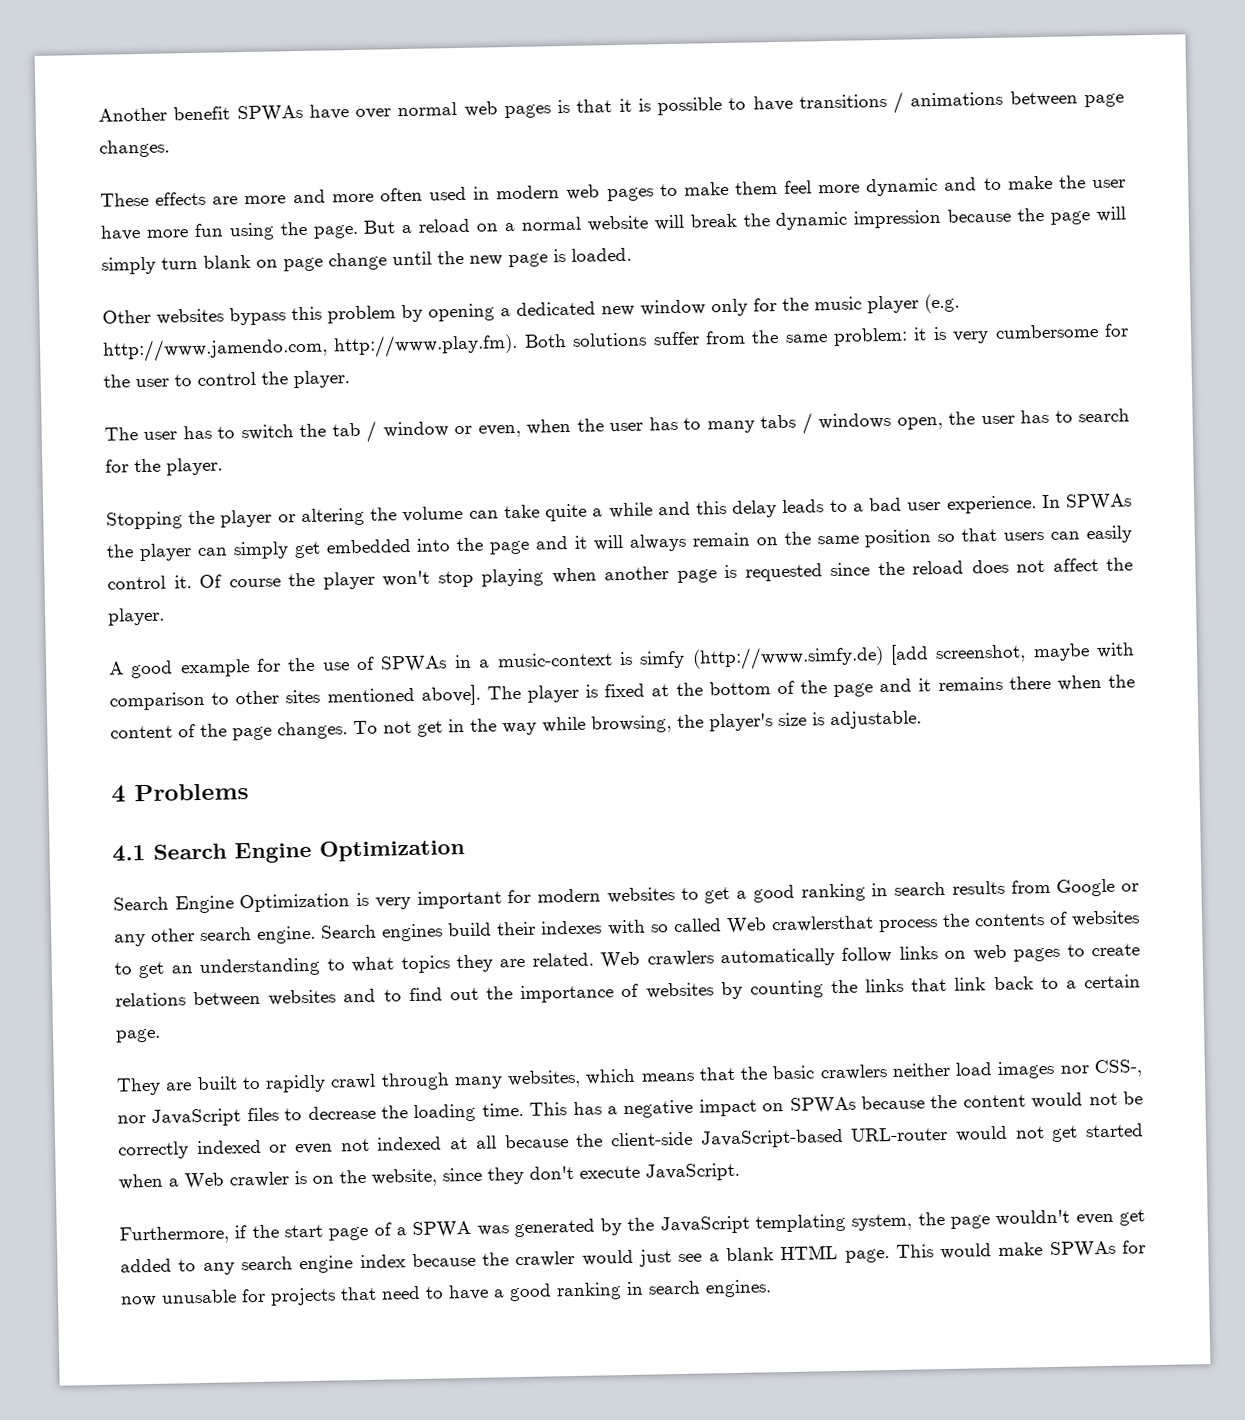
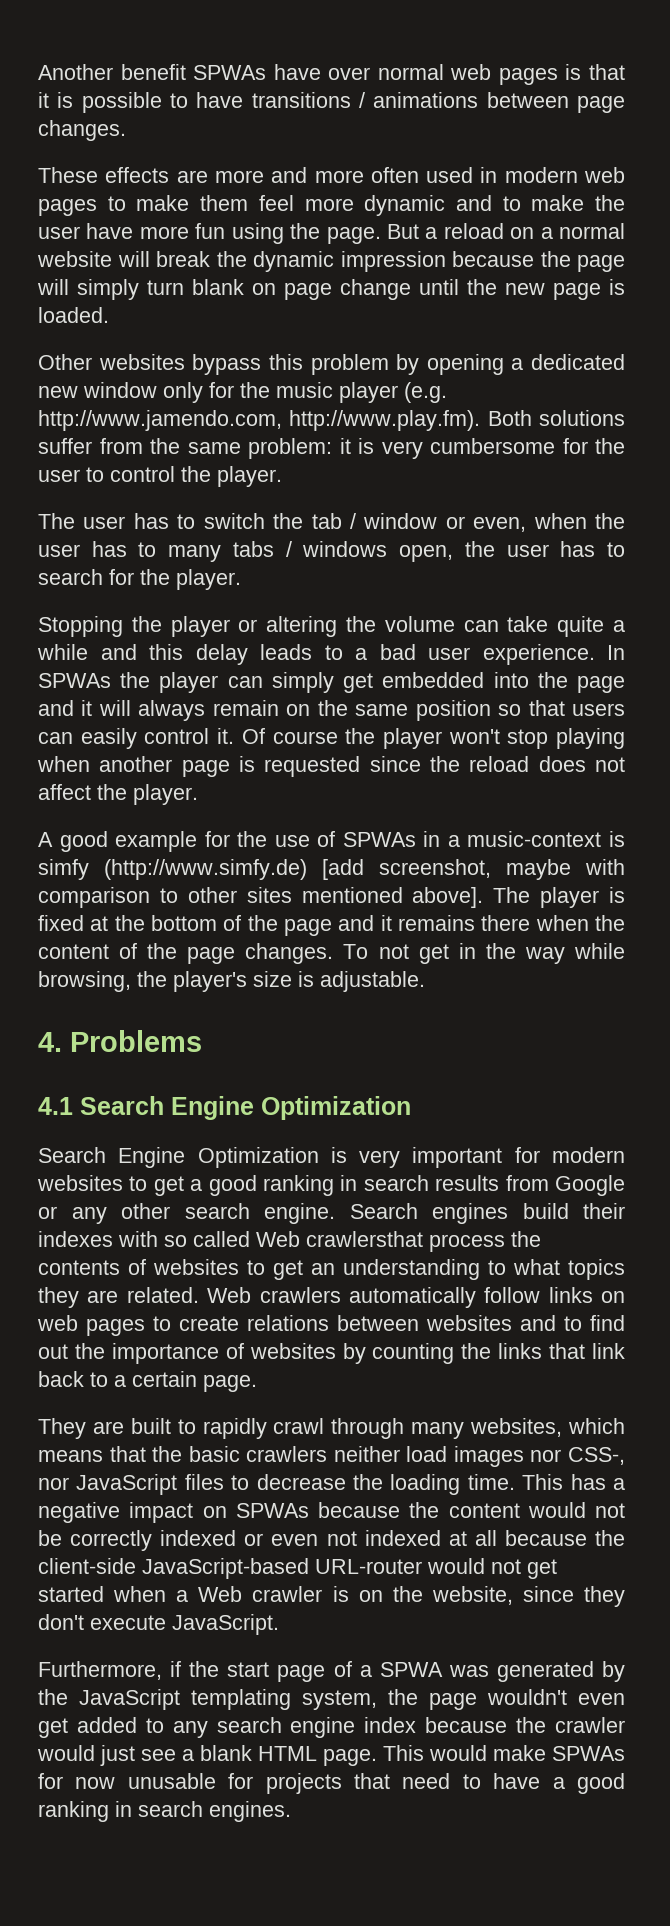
- 4 Problems
+ 4. Problems

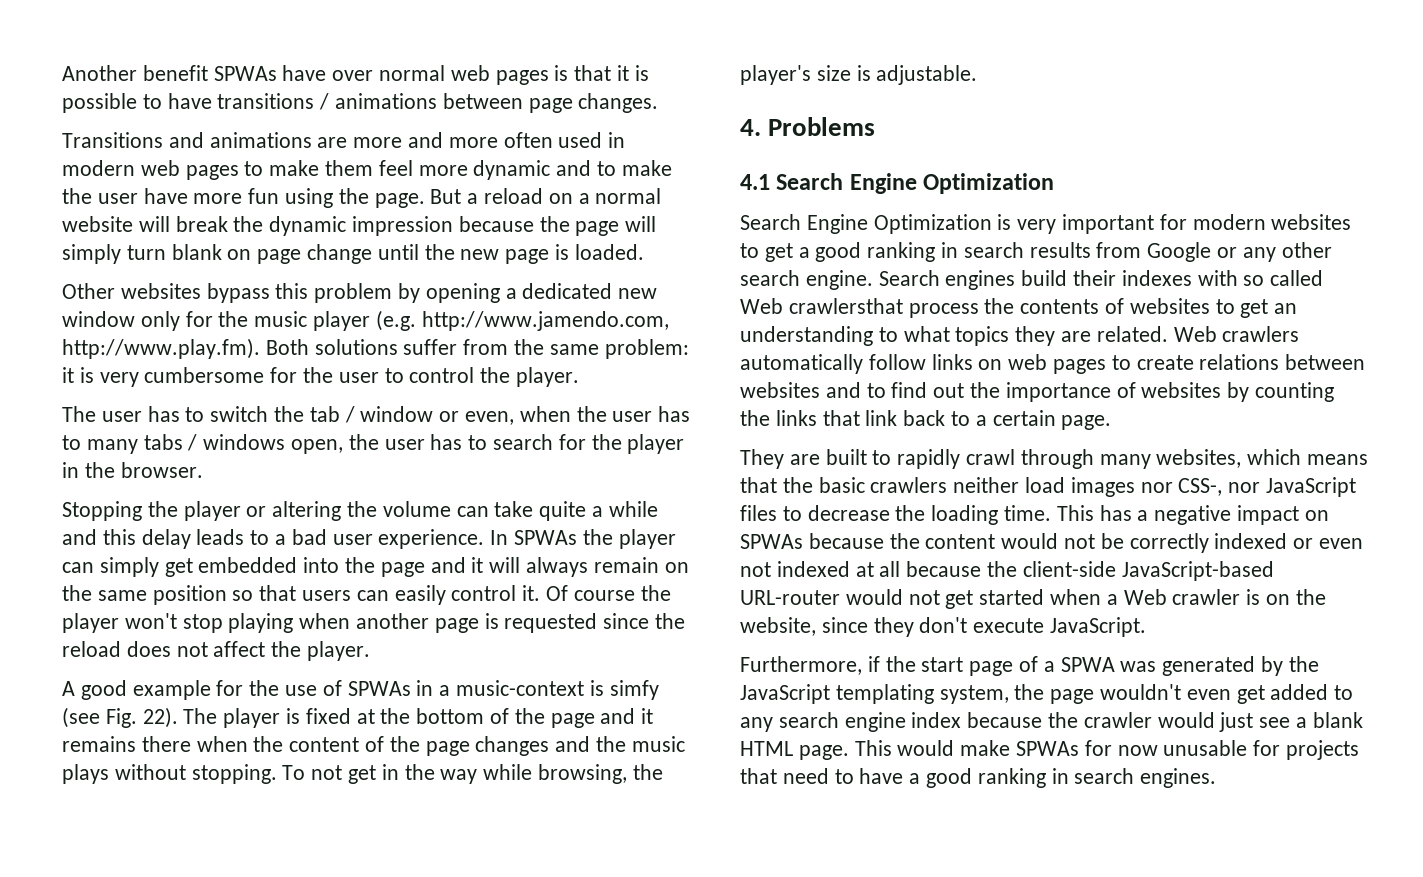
- These effects are more and more often used in modern web pages to make them feel more dynamic and to make the user have more fun using the page.
+ Transitions and animations are more and more often used in modern web pages to make them feel more dynamic and to make the user have more fun using the page.
- The user has to switch the tab / window or even, when the user has to many tabs / windows open, the user has to search for the player.
+ The user has to switch the tab / window or even, when the user has to many tabs / windows open, the user has to search for the player in the browser.
- A good example for the use of SPWAs in a music-context is simfy (http://www.simfy.de) [add screenshot, maybe with comparison to other sites mentioned above].
+ A good example for the use of SPWAs in a music-context is simfy (see Fig. 22).
- The player is fixed at the bottom of the page and it remains there when the content of the page changes.
+ The player is fixed at the bottom of the page and it remains there when the content of the page changes and the music plays without stopping.

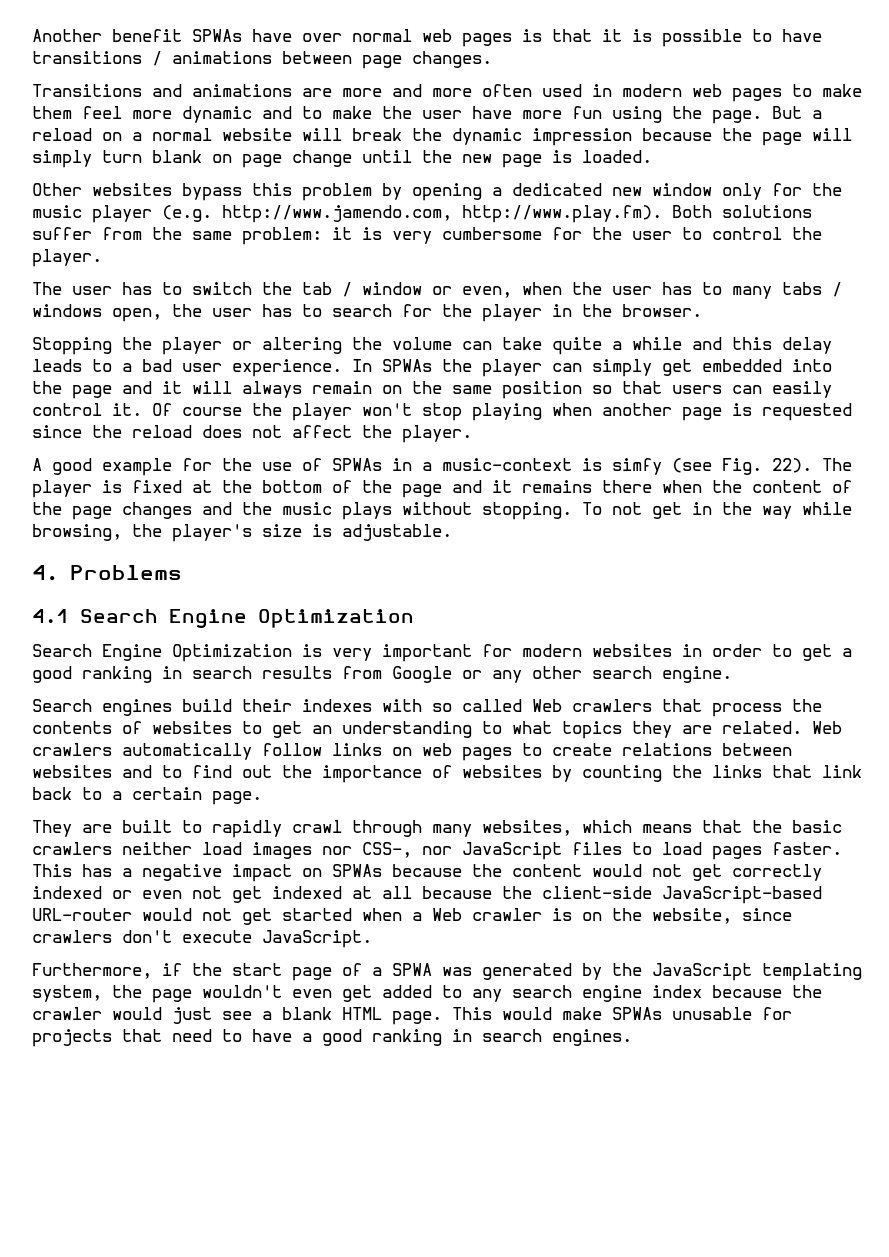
- Search Engine Optimization is very important for modern websites to get a good ranking in search results from Google or any other search engine. Search engines build their indexes with so called Web crawlersthat process the contents of websites to get an understanding to what topics they are related.
+ Search Engine Optimization is very important for modern websites in order to get a good ranking in search results from Google or any other search engine.
+ Search engines build their indexes with so called Web crawlers that process the contents of websites to get an understanding to what topics they are related.
- They are built to rapidly crawl through many websites, which means that the basic crawlers neither load images nor CSS-, nor JavaScript files to decrease the loading time.
+ They are built to rapidly crawl through many websites, which means that the basic crawlers neither load images nor CSS-, nor JavaScript files to load pages faster.
- This has a negative impact on SPWAs because the content would not be correctly indexed or even not indexed at all because the client-side JavaScript-based URL-router would not get started when a Web crawler is on the website, since they don't execute JavaScript.
+ This has a negative impact on SPWAs because the content would not get correctly indexed or even not get indexed at all because the client-side JavaScript-based URL-router would not get started when a Web crawler is on the website, since crawlers don't execute JavaScript.
- This would make SPWAs for now unusable for projects that need to have a good ranking in search engines.
+ This would make SPWAs unusable for projects that need to have a good ranking in search engines.

